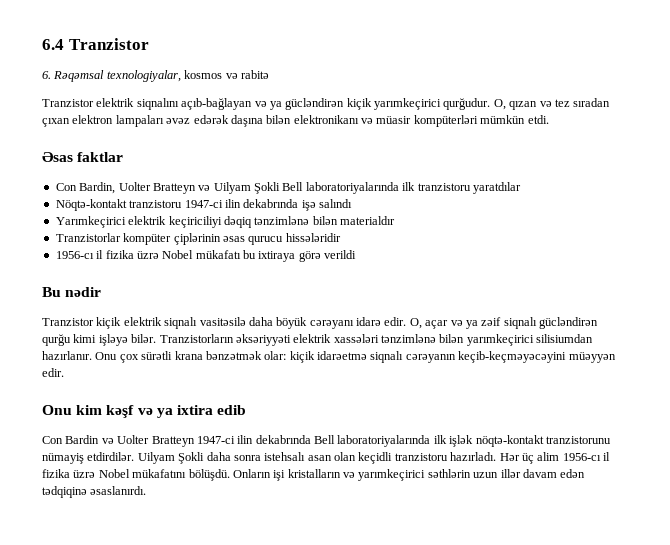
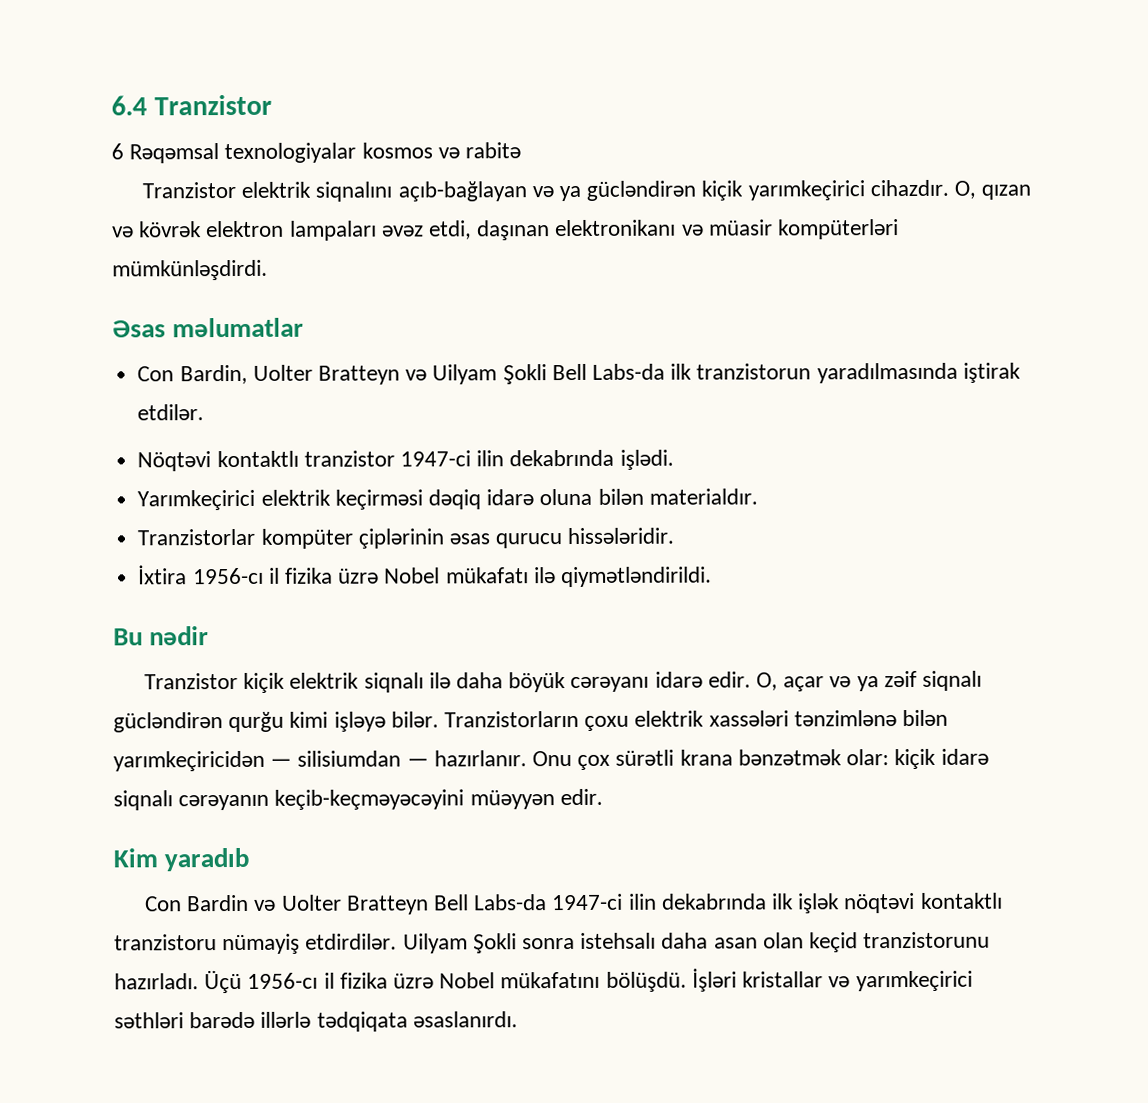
- 6. Rəqəmsal texnologiyalar, kosmos və rabitə
+ 6 Rəqəmsal texnologiyalar kosmos və rabitə
- Tranzistor elektrik siqnalını açıb-bağlayan və ya gücləndirən kiçik yarımkeçirici qurğudur.
+ Tranzistor elektrik siqnalını açıb-bağlayan və ya gücləndirən kiçik yarımkeçirici cihazdır.
- O, qızan və tez sıradan çıxan elektron lampaları əvəz edərək daşına bilən elektronikanı və müasir kompüterləri mümkün etdi.
+ O, qızan və kövrək elektron lampaları əvəz etdi, daşınan elektronikanı və müasir kompüterləri mümkünləşdirdi.
- Əsas faktlar
+ Əsas məlumatlar
- Con Bardin, Uolter Bratteyn və Uilyam Şokli Bell laboratoriyalarında ilk tranzistoru yaratdılar
- Nöqtə-kontakt tranzistoru 1947-ci ilin dekabrında işə salındı
+ Con Bardin, Uolter Bratteyn və Uilyam Şokli Bell Labs-da ilk tranzistorun yaradılmasında iştirak etdilər.
+ Nöqtəvi kontaktlı tranzistor 1947-ci ilin dekabrında işlədi.
- Yarımkeçirici elektrik keçiriciliyi dəqiq tənzimlənə bilən materialdır
+ Yarımkeçirici elektrik keçirməsi dəqiq idarə oluna bilən materialdır.
- Tranzistorlar kompüter çiplərinin əsas qurucu hissələridir
- 1956-cı il fizika üzrə Nobel mükafatı bu ixtiraya görə verildi
+ Tranzistorlar kompüter çiplərinin əsas qurucu hissələridir.
+ İxtira 1956-cı il fizika üzrə Nobel mükafatı ilə qiymətləndirildi.
- Tranzistor kiçik elektrik siqnalı vasitəsilə daha böyük cərəyanı idarə edir.
+ Tranzistor kiçik elektrik siqnalı ilə daha böyük cərəyanı idarə edir.
- Tranzistorların əksəriyyəti elektrik xassələri tənzimlənə bilən yarımkeçirici silisiumdan hazırlanır.
+ Tranzistorların çoxu elektrik xassələri tənzimlənə bilən yarımkeçiricidən — silisiumdan — hazırlanır.
- Onu çox sürətli krana bənzətmək olar: kiçik idarəetmə siqnalı cərəyanın keçib-keçməyəcəyini müəyyən edir.
+ Onu çox sürətli krana bənzətmək olar: kiçik idarə siqnalı cərəyanın keçib-keçməyəcəyini müəyyən edir.
- Onu kim kəşf və ya ixtira edib
+ Kim yaradıb
- Con Bardin və Uolter Bratteyn 1947-ci ilin dekabrında Bell laboratoriyalarında ilk işlək nöqtə-kontakt tranzistorunu nümayiş etdirdilər.
+ Con Bardin və Uolter Bratteyn Bell Labs-da 1947-ci ilin dekabrında ilk işlək nöqtəvi kontaktlı tranzistoru nümayiş etdirdilər.
- Uilyam Şokli daha sonra istehsalı asan olan keçidli tranzistoru hazırladı. Hər üç alim 1956-cı il fizika üzrə Nobel mükafatını bölüşdü.
+ Uilyam Şokli sonra istehsalı daha asan olan keçid tranzistorunu hazırladı. Üçü 1956-cı il fizika üzrə Nobel mükafatını bölüşdü.
- Onların işi kristalların və yarımkeçirici səthlərin uzun illər davam edən tədqiqinə əsaslanırdı.
+ İşləri kristallar və yarımkeçirici səthləri barədə illərlə tədqiqata əsaslanırdı.

